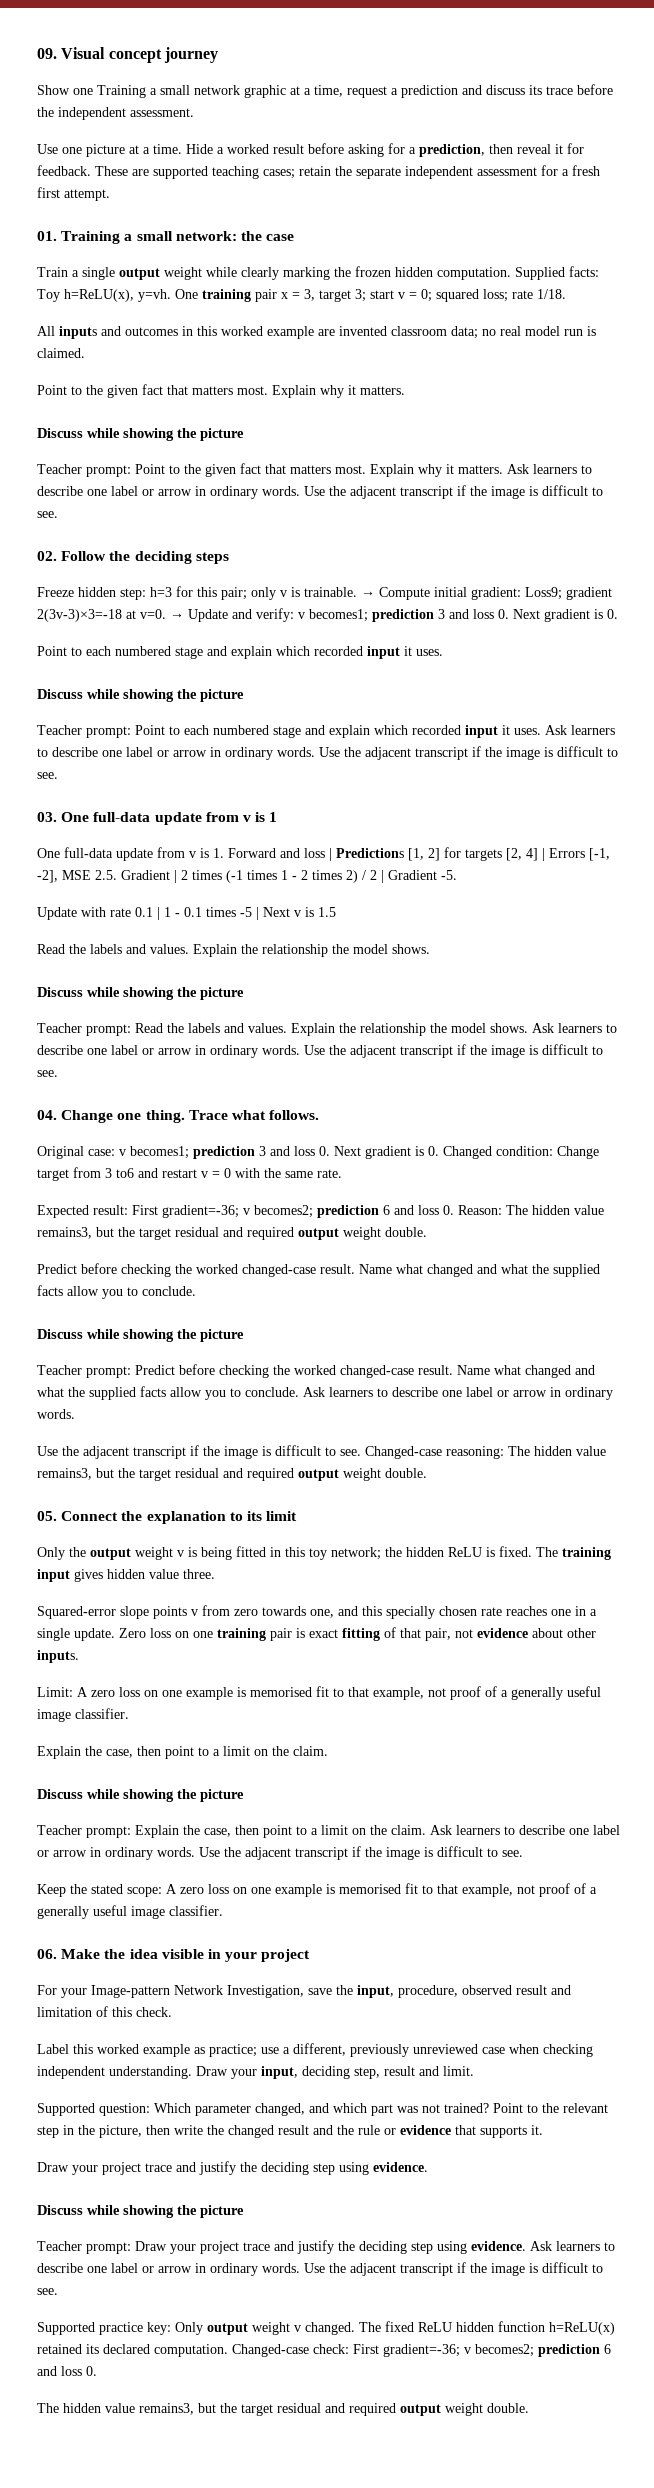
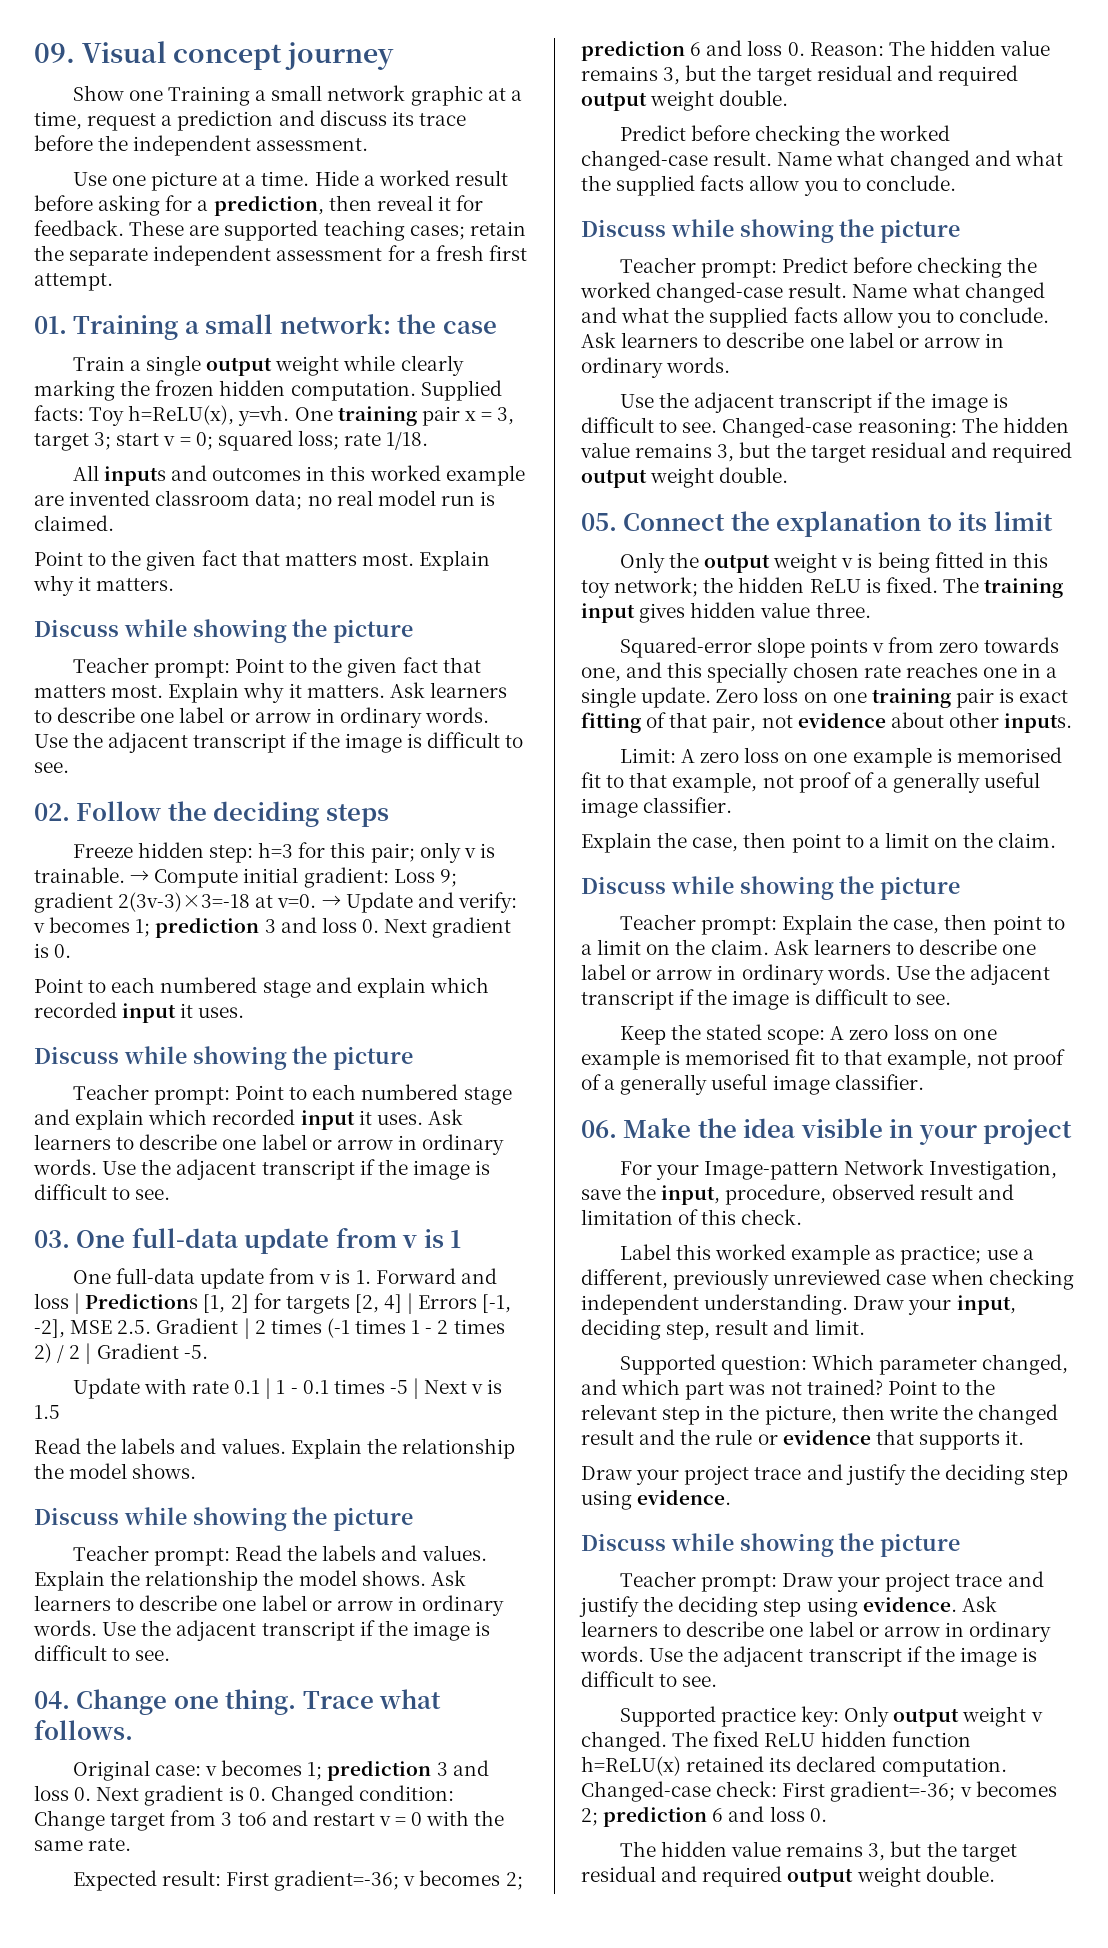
- → Compute initial gradient: Loss9; gradient 2(3v-3)×3=-18 at v=0.
+ → Compute initial gradient: Loss 9; gradient 2(3v-3)×3=-18 at v=0.
- → Update and verify: v becomes1; prediction 3 and loss 0. Next gradient is 0.
+ → Update and verify: v becomes 1; prediction 3 and loss 0. Next gradient is 0.
- Original case: v becomes1; prediction 3 and loss 0. Next gradient is 0. Changed condition: Change target from 3 to6 and restart v = 0 with the same rate.
+ Original case: v becomes 1; prediction 3 and loss 0. Next gradient is 0. Changed condition: Change target from 3 to6 and restart v = 0 with the same rate.
- Expected result: First gradient=-36; v becomes2; prediction 6 and loss 0. Reason: The hidden value remains3, but the target residual and required output weight double.
+ Expected result: First gradient=-36; v becomes 2; prediction 6 and loss 0. Reason: The hidden value remains 3, but the target residual and required output weight double.
- Changed-case reasoning: The hidden value remains3, but the target residual and required output weight double.
+ Changed-case reasoning: The hidden value remains 3, but the target residual and required output weight double.
- Changed-case check: First gradient=-36; v becomes2; prediction 6 and loss 0.
- The hidden value remains3, but the target residual and required output weight double.
+ Changed-case check: First gradient=-36; v becomes 2; prediction 6 and loss 0.
+ The hidden value remains 3, but the target residual and required output weight double.

